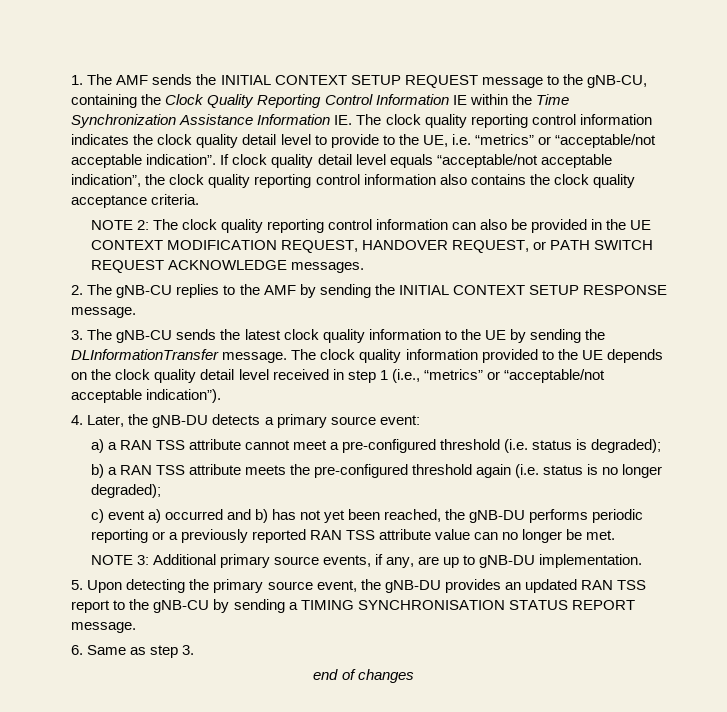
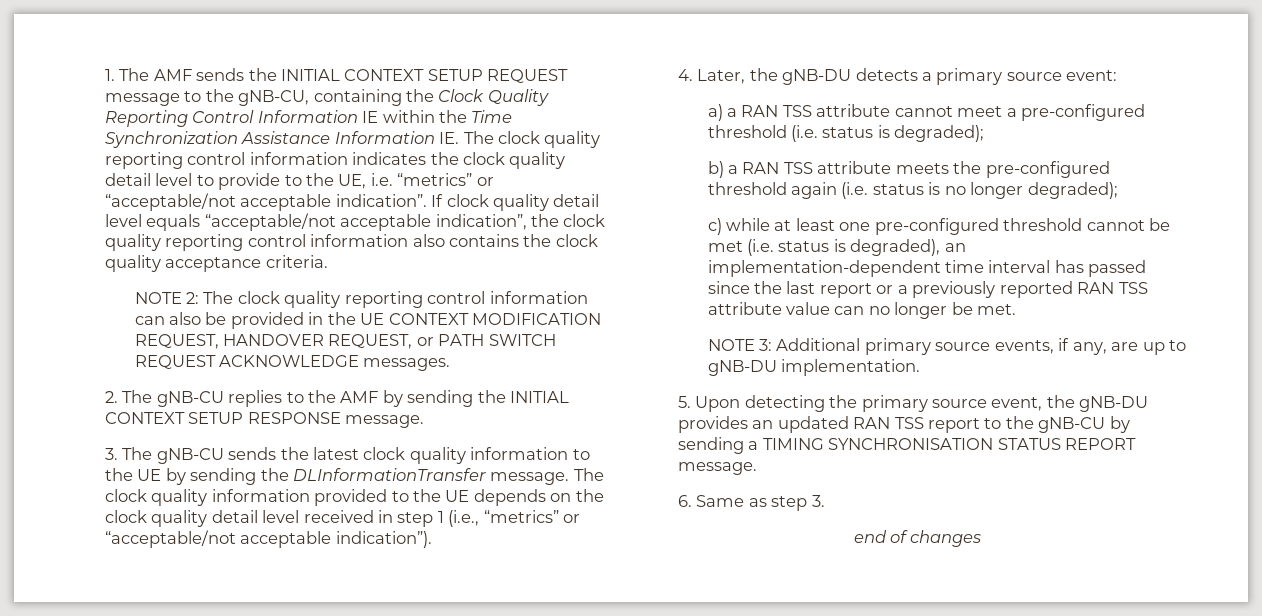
- c) event a) occurred and b) has not yet been reached, the gNB-DU performs periodic reporting or a previously reported RAN TSS attribute value can no longer be met.
+ c) while at least one pre-configured threshold cannot be met (i.e. status is degraded), an implementation-dependent time interval has passed since the last report or a previously reported RAN TSS attribute value can no longer be met.

